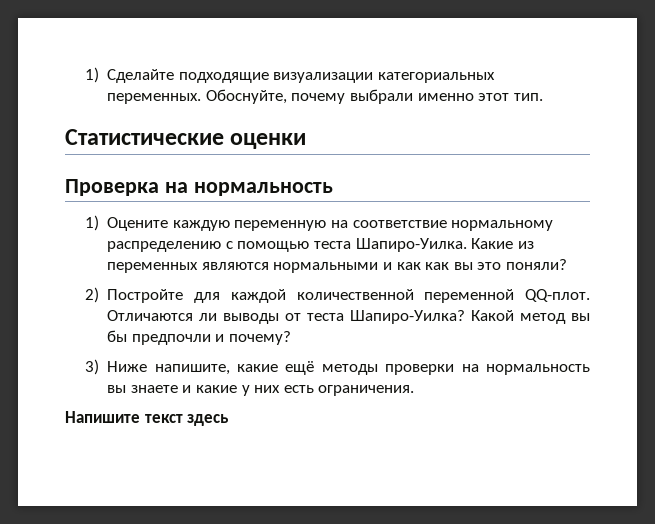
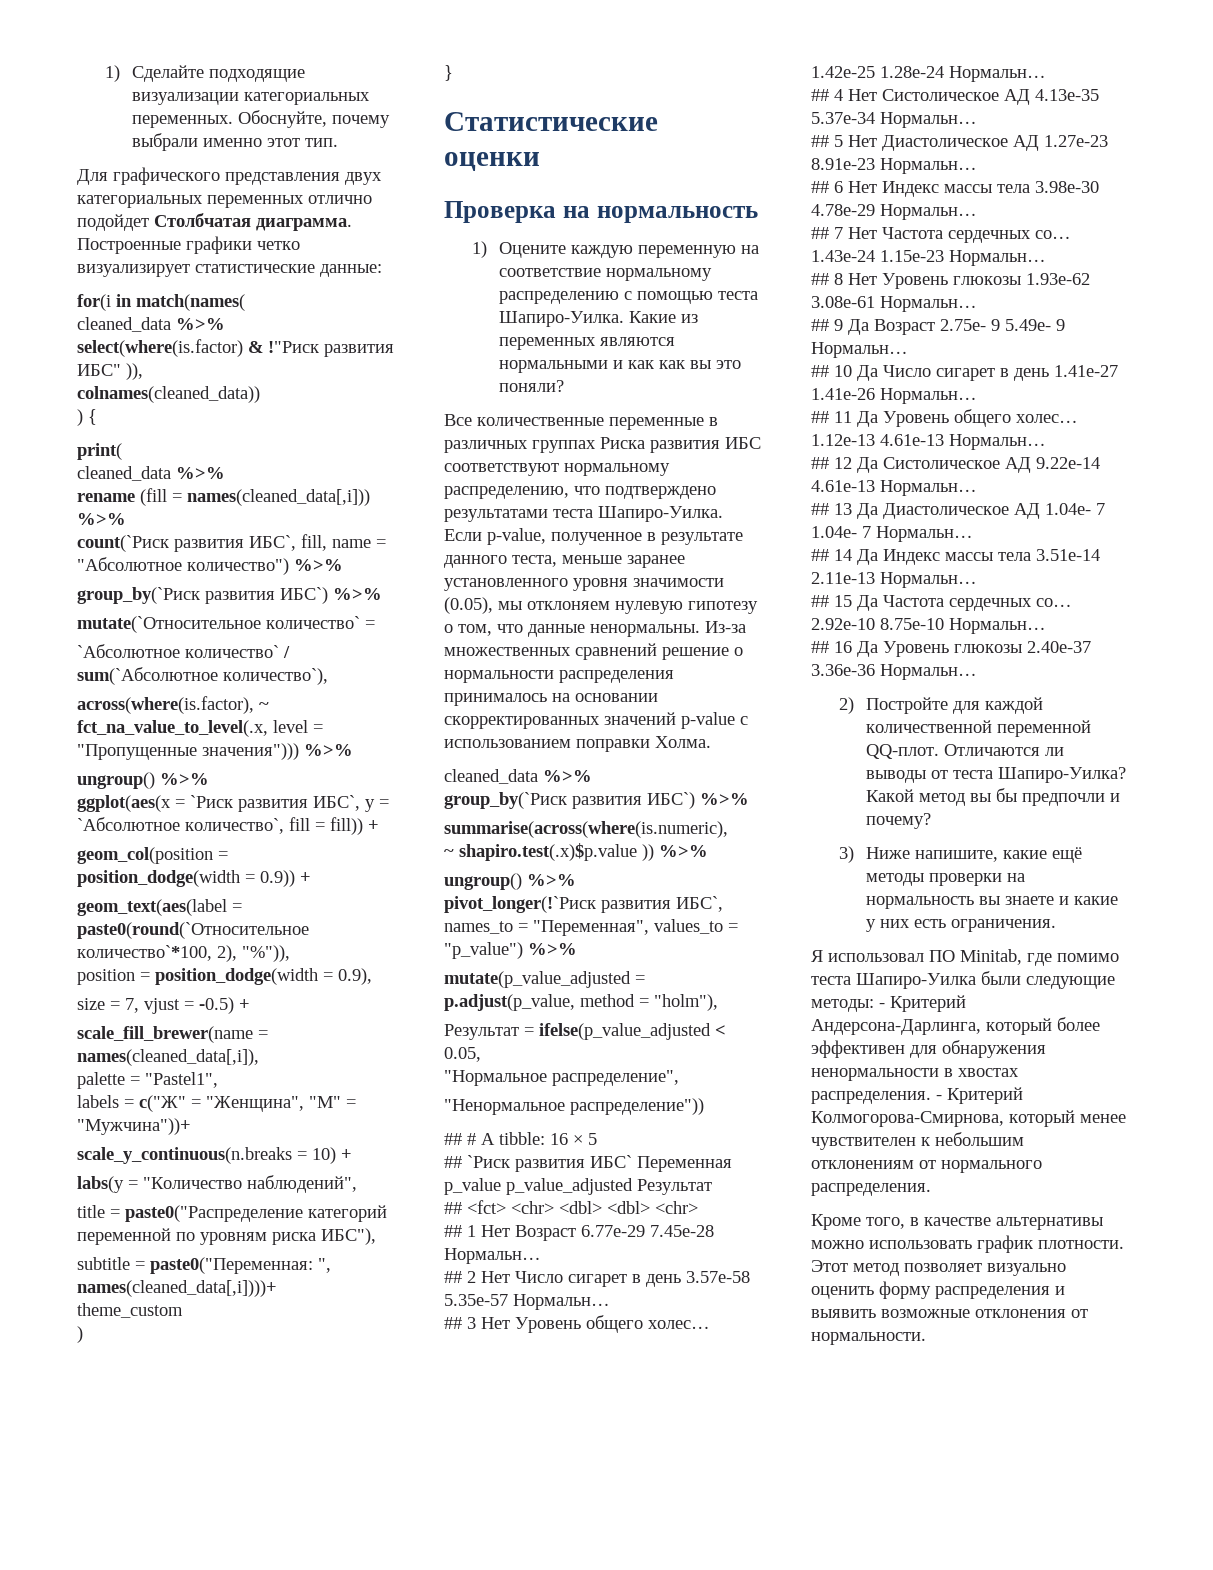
+ Для графического представления двух категориальных переменных отлично подойдет Столбчатая диаграмма. Построенные графики четко визуализирует статистические данные:
+ for(i in match(names(
+ cleaned_data %>% select(where(is.factor) & !"Риск развития ИБС" )),
+ colnames(cleaned_data))
+ ) {
+ print(
+ cleaned_data %>%
+ rename (fill = names(cleaned_data[,i])) %>%
+ count(`Риск развития ИБС`, fill, name = "Абсолютное количество") %>%
+ group_by(`Риск развития ИБС`) %>%
+ mutate(`Относительное количество` =
+ `Абсолютное количество` / sum(`Абсолютное количество`),
+ across(where(is.factor), ~ fct_na_value_to_level(.x, level = "Пропущенные значения"))) %>%
+ ungroup() %>%
+ ggplot(aes(x = `Риск развития ИБС`, y = `Абсолютное количество`, fill = fill)) +
+ geom_col(position = position_dodge(width = 0.9)) +
+ geom_text(aes(label = paste0(round(`Относительное количество`*100, 2), "%")),
+ position = position_dodge(width = 0.9),
+ size = 7, vjust = -0.5) +
+ scale_fill_brewer(name = names(cleaned_data[,i]),
+ palette = "Pastel1",
+ labels = c("Ж" = "Женщина", "М" = "Мужчина"))+
+ scale_y_continuous(n.breaks = 10) +
+ labs(y = "Количество наблюдений",
+ title = paste0("Распределение категорий переменной по уровням риска ИБС"),
+ subtitle = paste0("Переменная: ", names(cleaned_data[,i])))+
+ theme_custom
+ )
+ }
+ Все количественные переменные в различных группах Риска развития ИБС соответствуют нормальному распределению, что подтверждено результатами теста Шапиро-Уилка. Если p-value, полученное в результате данного теста, меньше заранее установленного уровня значимости (0.05), мы отклоняем нулевую гипотезу о том, что данные ненормальны. Из-за множественных сравнений решение о нормальности распределения принималось на основании скорректированных значений p-value с использованием поправки Холма.
+ cleaned_data %>%
+ group_by(`Риск развития ИБС`) %>%
+ summarise(across(where(is.numeric),
+ ~ shapiro.test(.x)$p.value )) %>%
+ ungroup() %>%
+ pivot_longer(!`Риск развития ИБС`, names_to = "Переменная", values_to = "p_value") %>%
+ mutate(p_value_adjusted = p.adjust(p_value, method = "holm"),
+ Результат = ifelse(p_value_adjusted < 0.05,
+ "Нормальное распределение",
+ "Ненормальное распределение"))
+ ## # A tibble: 16 × 5
+ ## `Риск развития ИБС` Переменная p_value p_value_adjusted Результат
+ ## <fct> <chr> <dbl> <dbl> <chr>
+ ## 1 Нет Возраст 6.77e-29 7.45e-28 Нормальн…
+ ## 2 Нет Число сигарет в день 3.57e-58 5.35e-57 Нормальн…
+ ## 3 Нет Уровень общего холес… 1.42e-25 1.28e-24 Нормальн…
+ ## 4 Нет Систолическое АД 4.13e-35 5.37e-34 Нормальн…
+ ## 5 Нет Диастолическое АД 1.27e-23 8.91e-23 Нормальн…
+ ## 6 Нет Индекс массы тела 3.98e-30 4.78e-29 Нормальн…
+ ## 7 Нет Частота сердечных со… 1.43e-24 1.15e-23 Нормальн…
+ ## 8 Нет Уровень глюкозы 1.93e-62 3.08e-61 Нормальн…
+ ## 9 Да Возраст 2.75e- 9 5.49e- 9 Нормальн…
+ ## 10 Да Число сигарет в день 1.41e-27 1.41e-26 Нормальн…
+ ## 11 Да Уровень общего холес… 1.12e-13 4.61e-13 Нормальн…
+ ## 12 Да Систолическое АД 9.22e-14 4.61e-13 Нормальн…
+ ## 13 Да Диастолическое АД 1.04e- 7 1.04e- 7 Нормальн…
+ ## 14 Да Индекс массы тела 3.51e-14 2.11e-13 Нормальн…
+ ## 15 Да Частота сердечных со… 2.92e-10 8.75e-10 Нормальн…
+ ## 16 Да Уровень глюкозы 2.40e-37 3.36e-36 Нормальн…
- Напишите текст здесь
+ Я использовал ПО Minitab, где помимо теста Шапиро-Уилка были следующие методы: - Критерий Андерсона-Дарлинга, который более эффективен для обнаружения ненормальности в хвостах распределения. - Критерий Колмогорова-Смирнова, который менее чувствителен к небольшим отклонениям от нормального распределения.
+ Кроме того, в качестве альтернативы можно использовать график плотности. Этот метод позволяет визуально оценить форму распределения и выявить возможные отклонения от нормальности.

